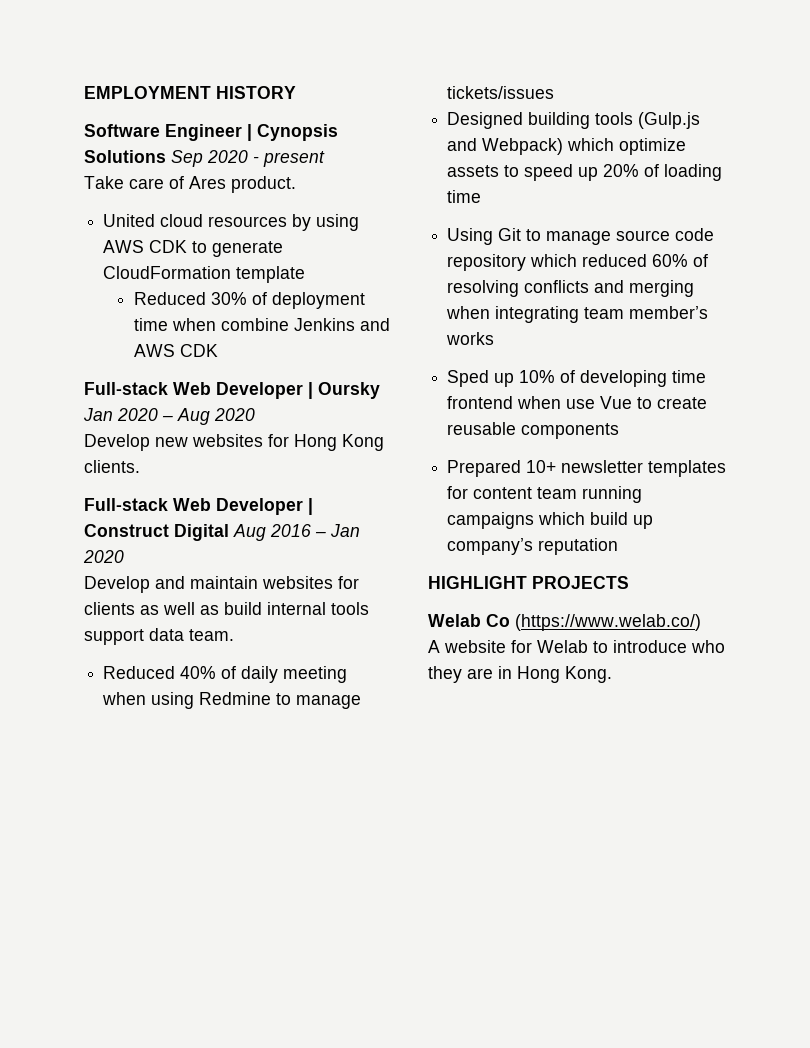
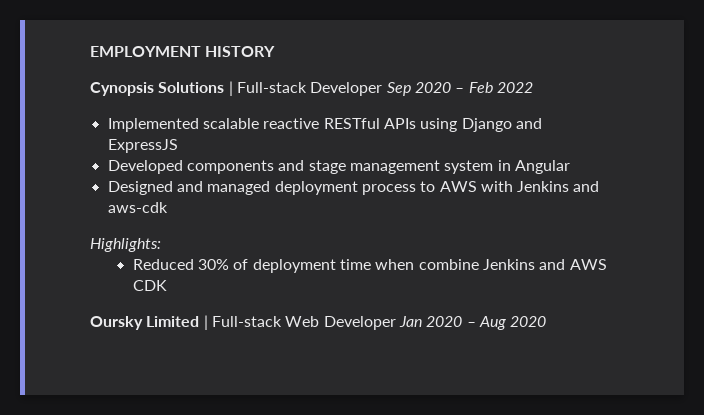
- Software Engineer | Cynopsis Solutions Sep 2020 - present
- Take care of Ares product.
- United cloud resources by using AWS CDK to generate CloudFormation template
+ Cynopsis Solutions | Full-stack Developer Sep 2020 – Feb 2022
+ Implemented scalable reactive RESTful APIs using Django and ExpressJS
+ Developed components and stage management system in Angular
+ Designed and managed deployment process to AWS with Jenkins and aws-cdk
+ Highlights:
- Full-stack Web Developer | Oursky Jan 2020 – Aug 2020
+ Oursky Limited | Full-stack Web Developer Jan 2020 – Aug 2020
- Develop new websites for Hong Kong clients.
- Full-stack Web Developer | Construct Digital Aug 2016 – Jan 2020
- Develop and maintain websites for clients as well as build internal tools support data team.
- Reduced 40% of daily meeting when using Redmine to manage tickets/issues
- Designed building tools (Gulp.js and Webpack) which optimize assets to speed up 20% of loading time
- Using Git to manage source code repository which reduced 60% of resolving conflicts and merging when integrating team member’s works
- Sped up 10% of developing time frontend when use Vue to create reusable components
- Prepared 10+ newsletter templates for content team running campaigns which build up company’s reputation
- HIGHLIGHT PROJECTS
- Welab Co (https://www.welab.co/)
- A website for Welab to introduce who they are in Hong Kong.

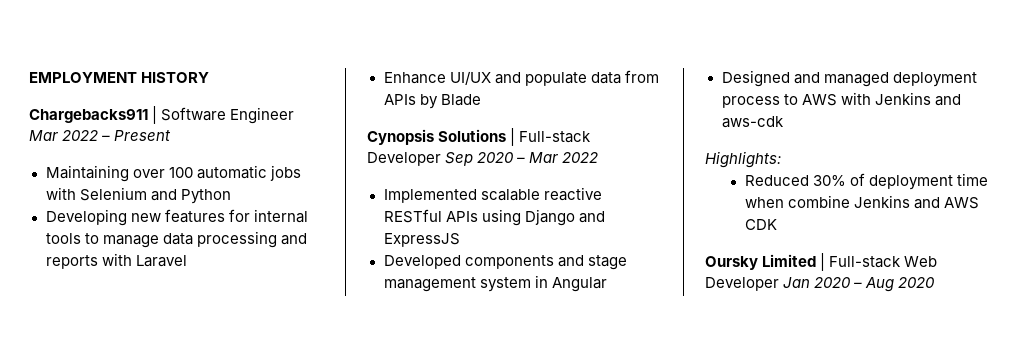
+ Chargebacks911 | Software Engineer Mar 2022 – Present
+ Maintaining over 100 automatic jobs with Selenium and Python
+ Developing new features for internal tools to manage data processing and reports with Laravel
+ Enhance UI/UX and populate data from APIs by Blade
- Cynopsis Solutions | Full-stack Developer Sep 2020 – Feb 2022
+ Cynopsis Solutions | Full-stack Developer Sep 2020 – Mar 2022

